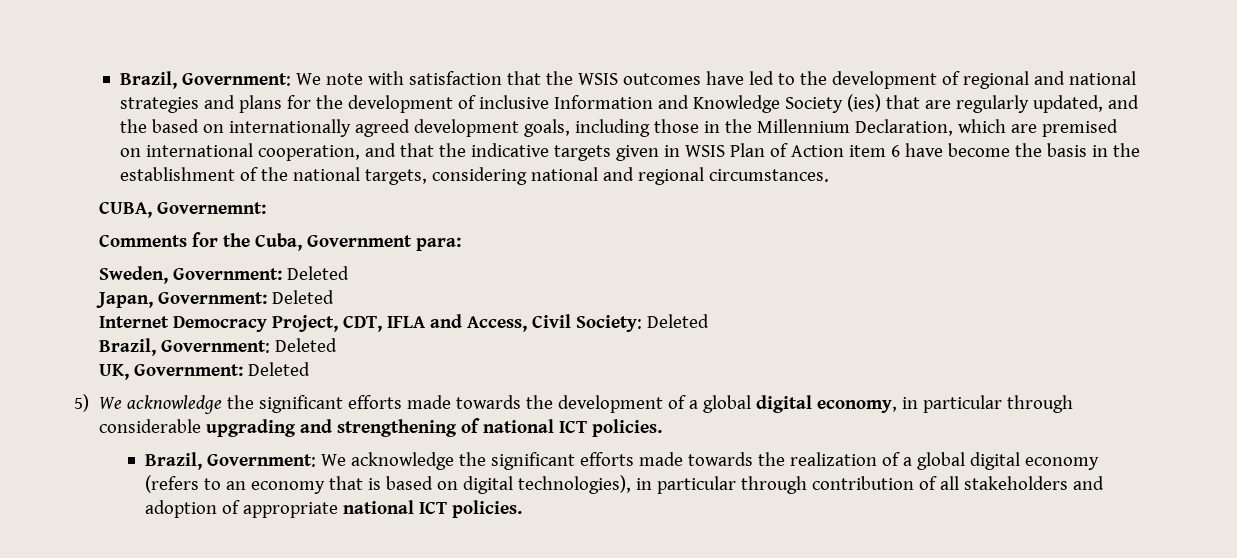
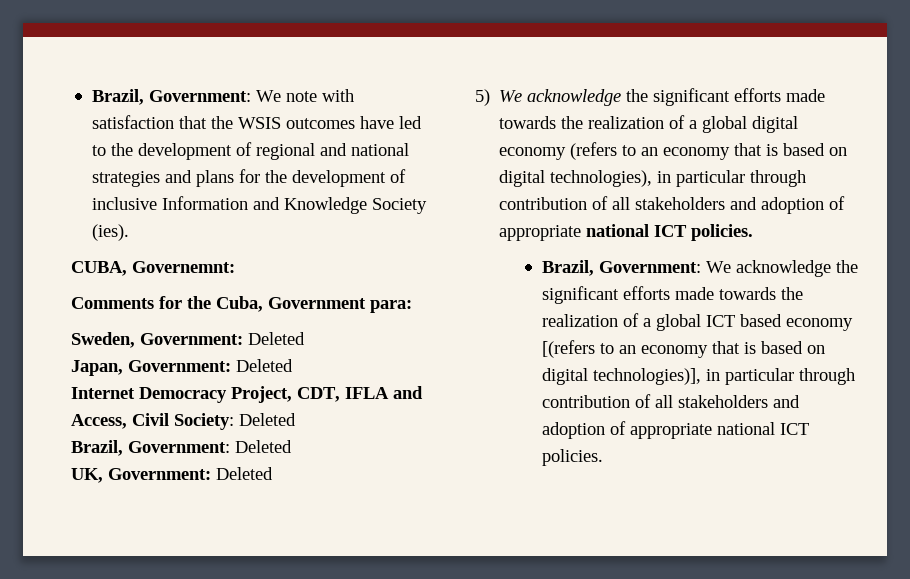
- Brazil, Government: We note with satisfaction that the WSIS outcomes have led to the development of regional and national strategies and plans for the development of inclusive Information and Knowledge Society (ies) that are regularly updated, and the based on internationally agreed development goals, including those in the Millennium Declaration, which are premised on international cooperation, and that the indicative targets given in WSIS Plan of Action item 6 have become the basis in the establishment of the national targets, considering national and regional circumstances.
+ Brazil, Government: We note with satisfaction that the WSIS outcomes have led to the development of regional and national strategies and plans for the development of inclusive Information and Knowledge Society (ies).
- 5) We acknowledge the significant efforts made towards the development of a global digital economy, in particular through considerable upgrading and strengthening of national ICT policies.
- Brazil, Government: We acknowledge the significant efforts made towards the realization of a global digital economy (refers to an economy that is based on digital technologies), in particular through contribution of all stakeholders and adoption of appropriate national ICT policies.
+ 5) We acknowledge the significant efforts made towards the realization of a global digital economy (refers to an economy that is based on digital technologies), in particular through contribution of all stakeholders and adoption of appropriate national ICT policies.
+ Brazil, Government: We acknowledge the significant efforts made towards the realization of a global ICT based economy [(refers to an economy that is based on digital technologies)], in particular through contribution of all stakeholders and adoption of appropriate national ICT policies.

